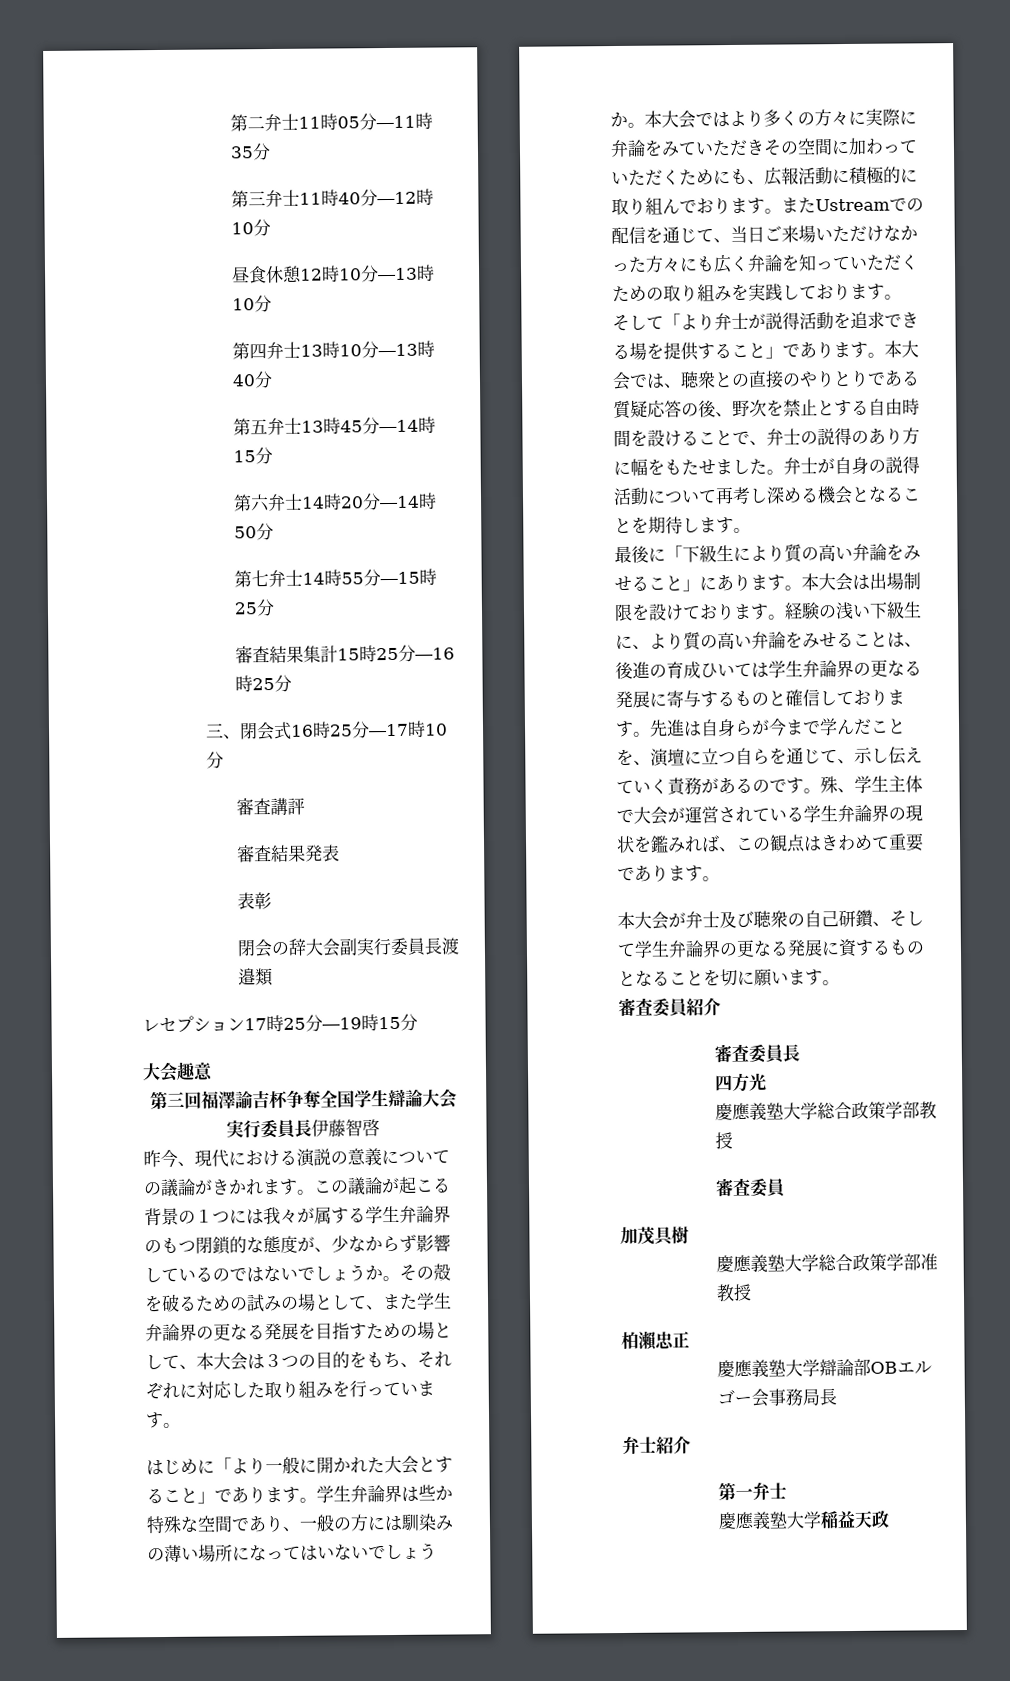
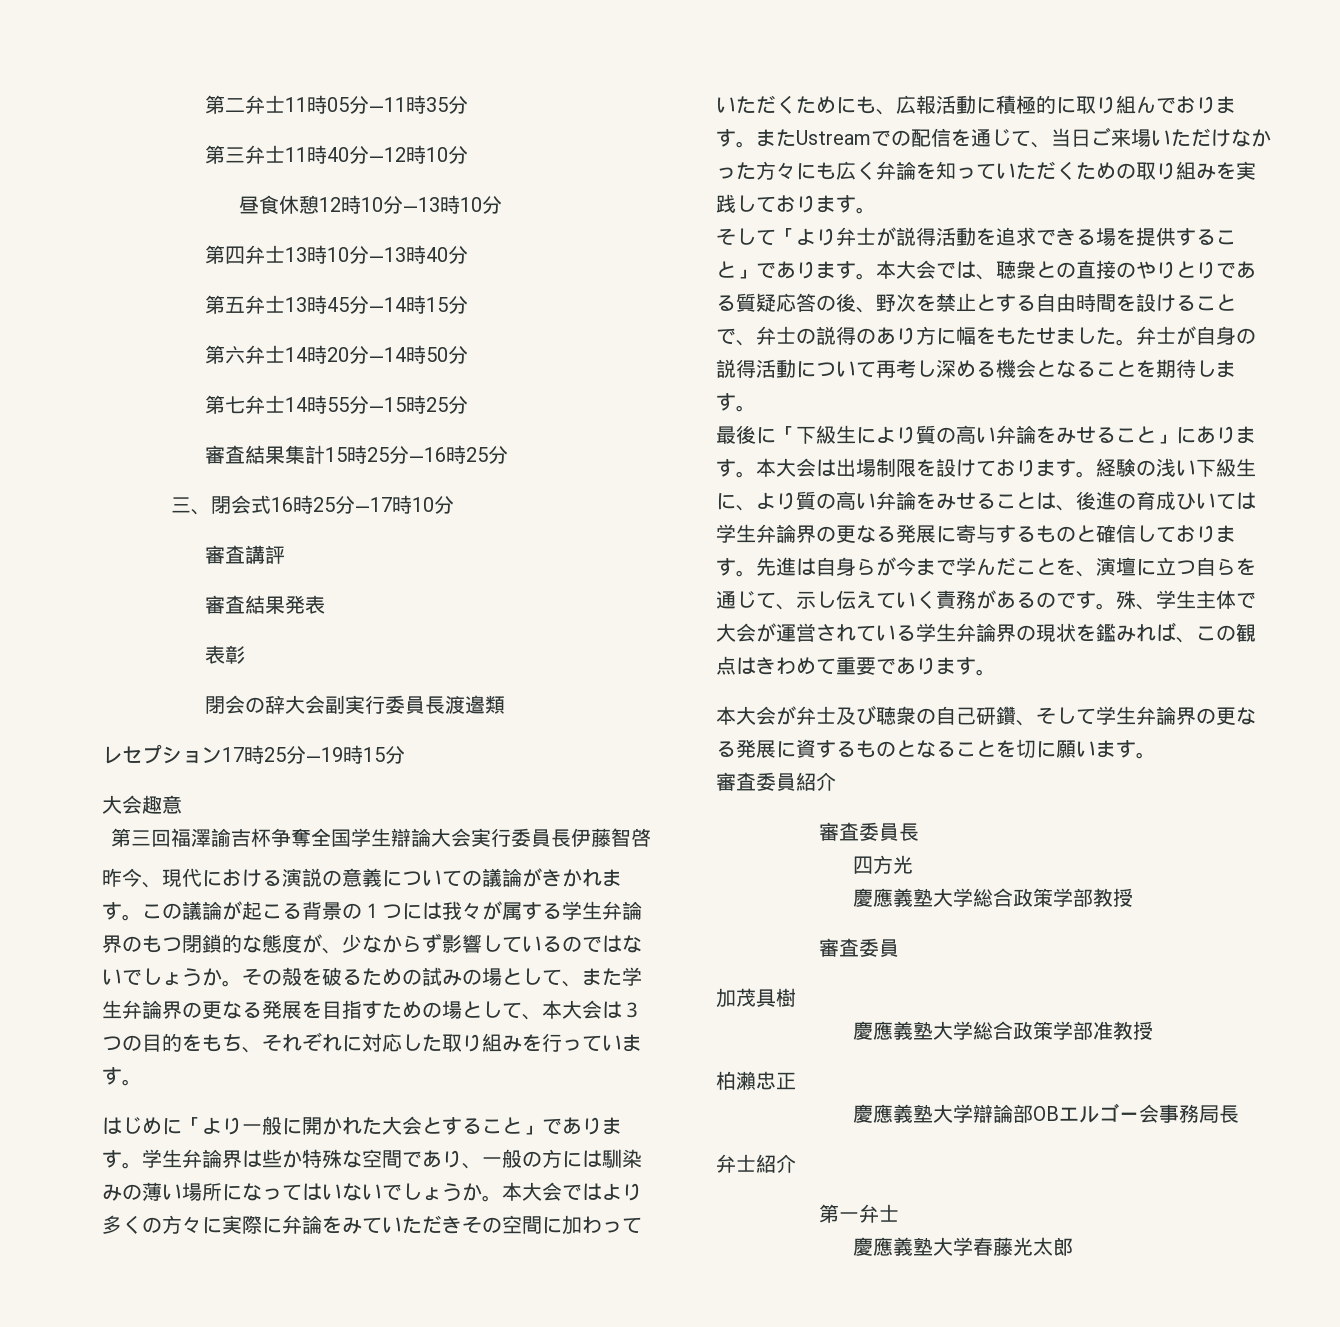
- 慶應義塾大学稲益天政
+ 慶應義塾大学春藤光太郎

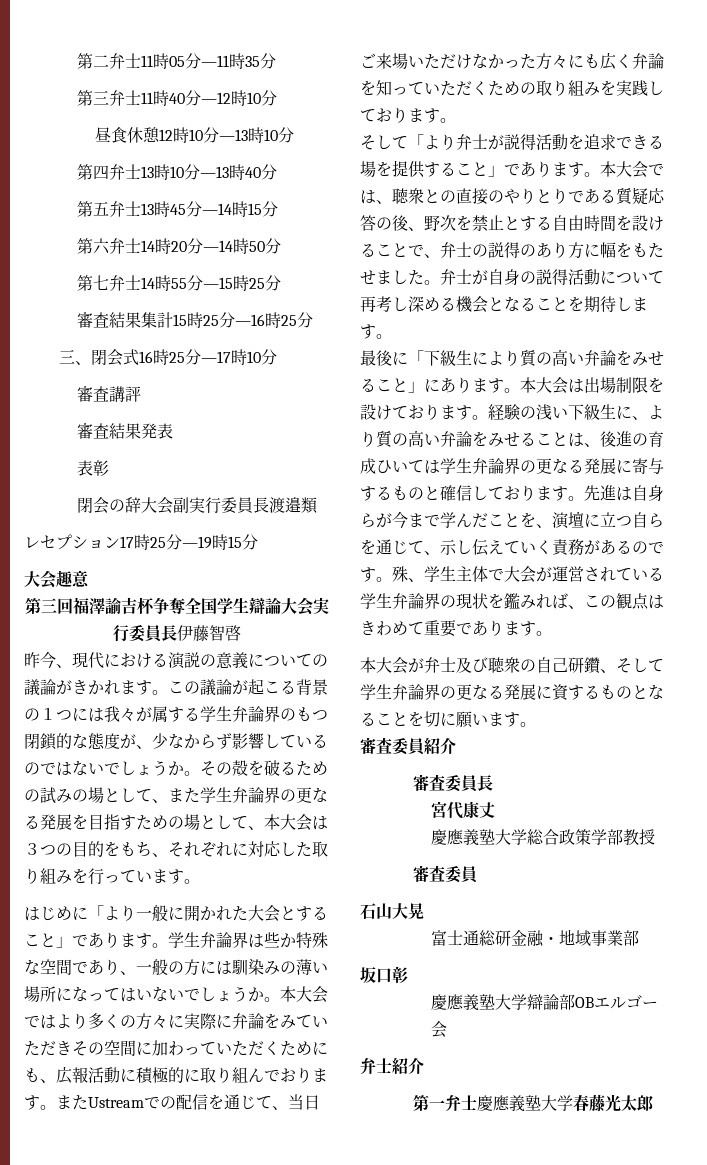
- 四方光
+ 宮代康丈
- 加茂具樹
- 慶應義塾大学総合政策学部准教授
- 柏瀨忠正
+ 石山大晃
+ 富士通総研金融・地域事業部
+ 坂口彰
- 慶應義塾大学辯論部OBエルゴー会事務局長
+ 慶應義塾大学辯論部OBエルゴー会
- 第一弁士
- 慶應義塾大学春藤光太郎
+ 第一弁士慶應義塾大学春藤光太郎

